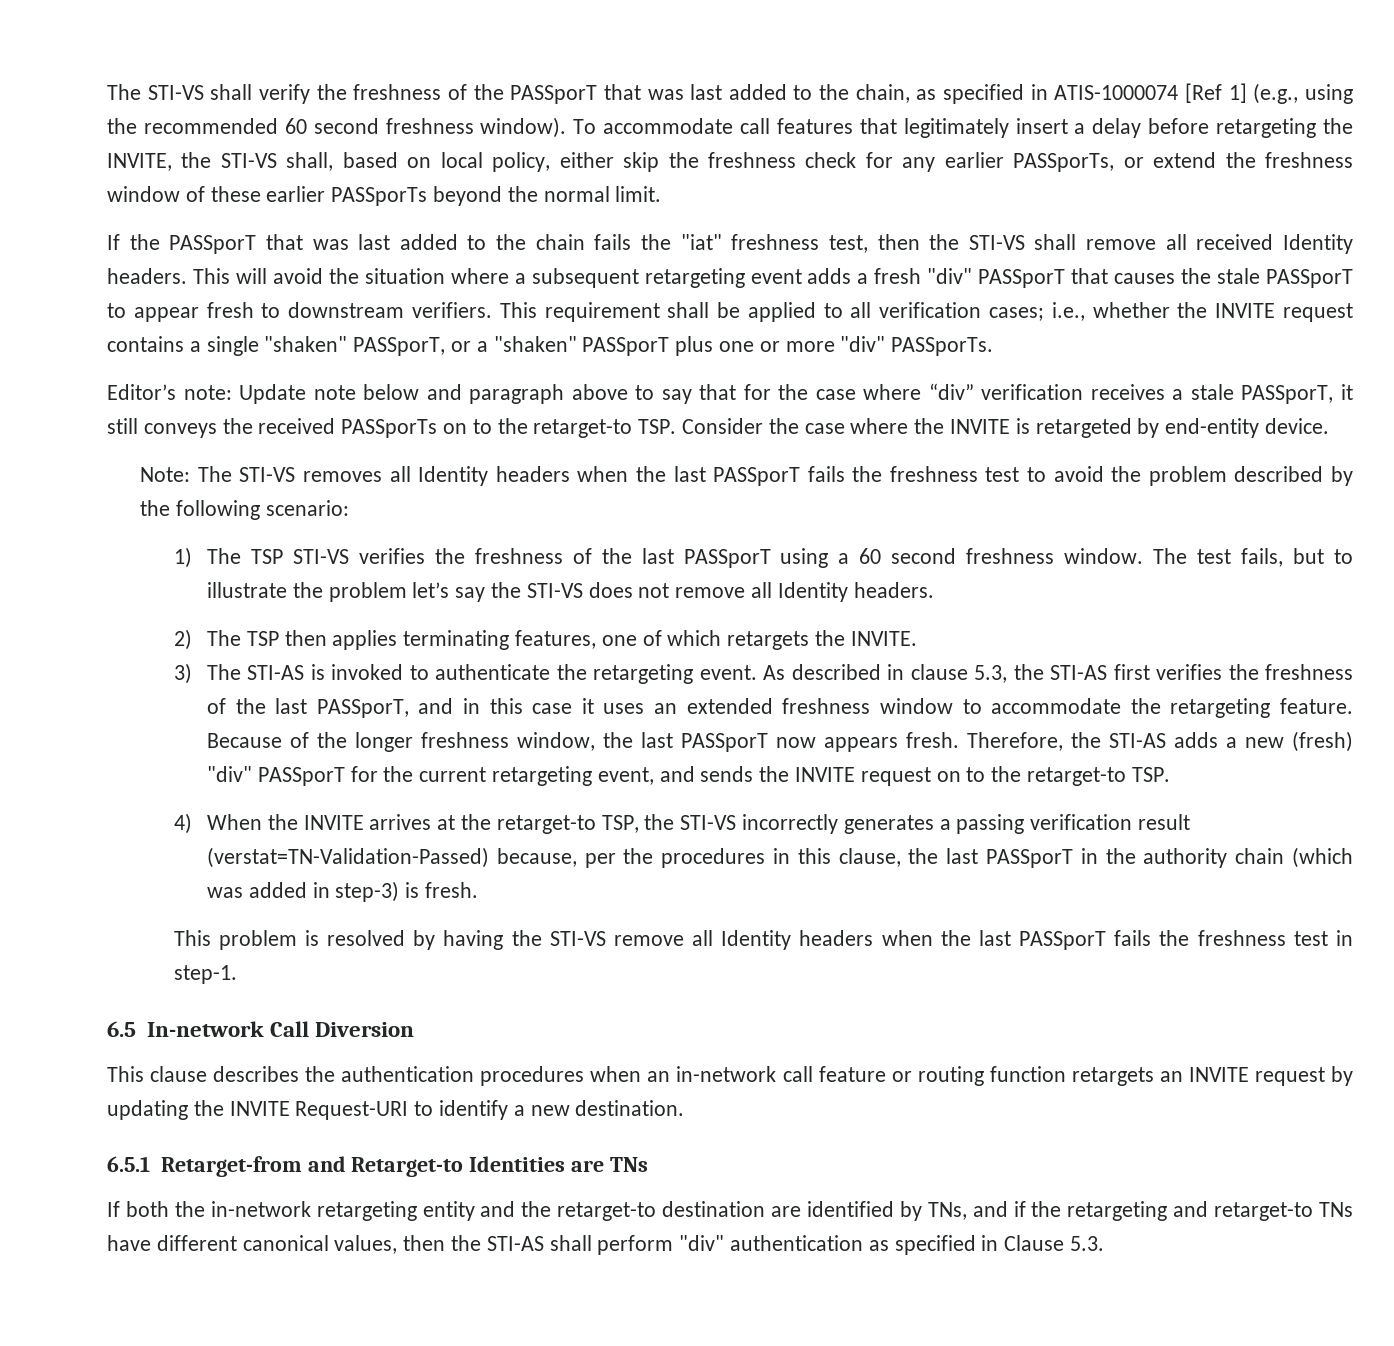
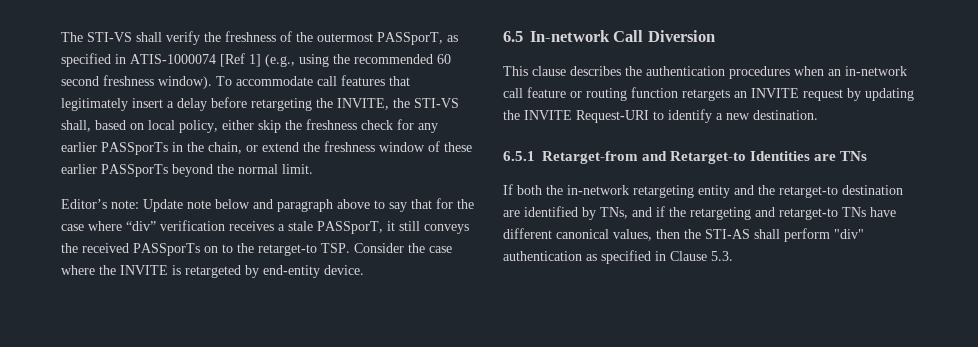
- The STI-VS shall verify the freshness of the PASSporT that was last added to the chain, as specified in ATIS-1000074 [Ref 1] (e.g., using the recommended 60 second freshness window).
+ The STI-VS shall verify the freshness of the outermost PASSporT, as specified in ATIS-1000074 [Ref 1] (e.g., using the recommended 60 second freshness window).
- To accommodate call features that legitimately insert a delay before retargeting the INVITE, the STI-VS shall, based on local policy, either skip the freshness check for any earlier PASSporTs, or extend the freshness window of these earlier PASSporTs beyond the normal limit.
+ To accommodate call features that legitimately insert a delay before retargeting the INVITE, the STI-VS shall, based on local policy, either skip the freshness check for any earlier PASSporTs in the chain, or extend the freshness window of these earlier PASSporTs beyond the normal limit.
- If the PASSporT that was last added to the chain fails the "iat" freshness test, then the STI-VS shall remove all received Identity headers. This will avoid the situation where a subsequent retargeting event adds a fresh "div" PASSporT that causes the stale PASSporT to appear fresh to downstream verifiers. This requirement shall be applied to all verification cases; i.e., whether the INVITE request contains a single "shaken" PASSporT, or a "shaken" PASSporT plus one or more "div" PASSporTs.
- Note: The STI-VS removes all Identity headers when the last PASSporT fails the freshness test to avoid the problem described by the following scenario:
- 1) The TSP STI-VS verifies the freshness of the last PASSporT using a 60 second freshness window. The test fails, but to illustrate the problem let’s say the STI-VS does not remove all Identity headers.
- 2) The TSP then applies terminating features, one of which retargets the INVITE.
- 3) The STI-AS is invoked to authenticate the retargeting event. As described in clause 5.3, the STI-AS first verifies the freshness of the last PASSporT, and in this case it uses an extended freshness window to accommodate the retargeting feature. Because of the longer freshness window, the last PASSporT now appears fresh. Therefore, the STI-AS adds a new (fresh) "div" PASSporT for the current retargeting event, and sends the INVITE request on to the retarget-to TSP.
- 4) When the INVITE arrives at the retarget-to TSP, the STI-VS incorrectly generates a passing verification result (verstat=TN-Validation-Passed) because, per the procedures in this clause, the last PASSporT in the authority chain (which was added in step-3) is fresh.
- This problem is resolved by having the STI-VS remove all Identity headers when the last PASSporT fails the freshness test in step-1.

